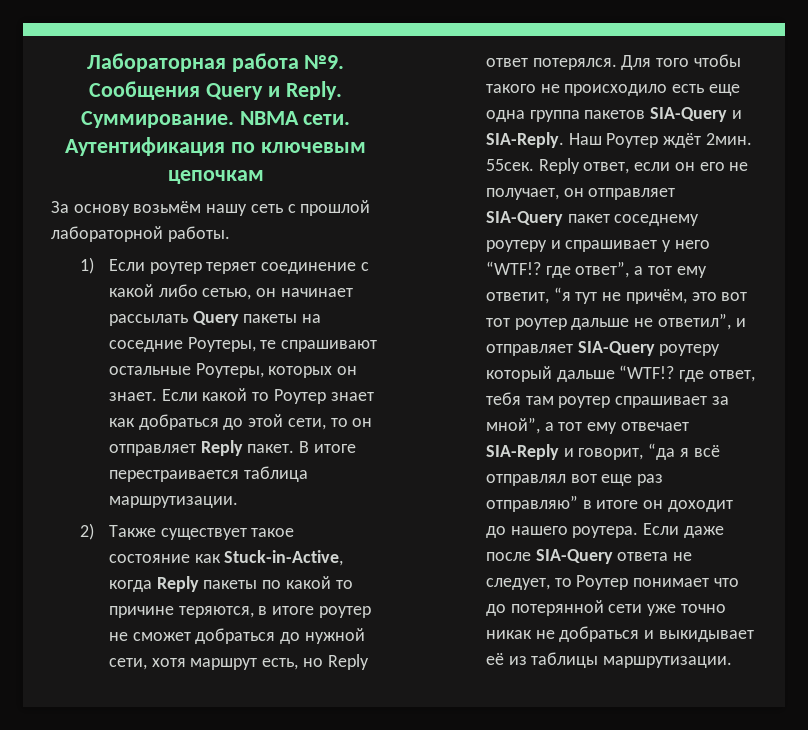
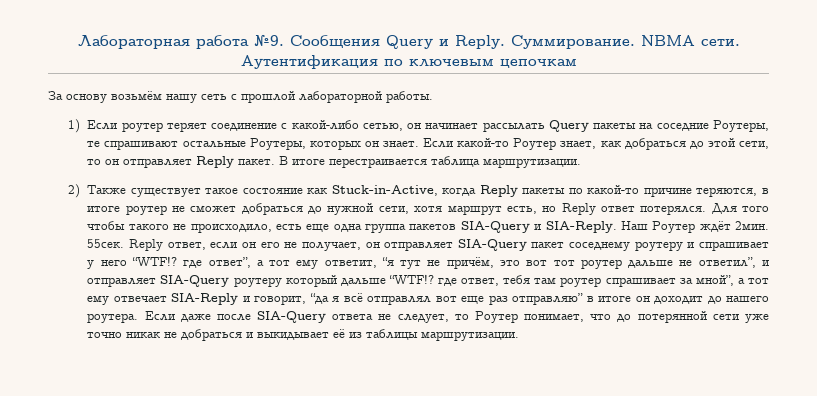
- 1) Если роутер теряет соединение с какой либо сетью, он начинает рассылать Query пакеты на соседние Роутеры, те спрашивают остальные Роутеры, которых он знает.
+ 1) Если роутер теряет соединение с какой-либо сетью, он начинает рассылать Query пакеты на соседние Роутеры, те спрашивают остальные Роутеры, которых он знает.
- Если какой то Роутер знает как добраться до этой сети, то он отправляет Reply пакет.
+ Если какой-то Роутер знает, как добраться до этой сети, то он отправляет Reply пакет.
- 2) Также существует такое состояние как Stuck-in-Active, когда Reply пакеты по какой то причине теряются, в итоге роутер не сможет добраться до нужной сети, хотя маршрут есть, но Reply ответ потерялся.
+ 2) Также существует такое состояние как Stuck-in-Active, когда Reply пакеты по какой-то причине теряются, в итоге роутер не сможет добраться до нужной сети, хотя маршрут есть, но Reply ответ потерялся.
- Для того чтобы такого не происходило есть еще одна группа пакетов SIA-Query и SIA-Reply.
+ Для того чтобы такого не происходило, есть еще одна группа пакетов SIA-Query и SIA-Reply.
- Если даже после SIA-Query ответа не следует, то Роутер понимает что до потерянной сети уже точно никак не добраться и выкидывает её из таблицы маршрутизации.
+ Если даже после SIA-Query ответа не следует, то Роутер понимает, что до потерянной сети уже точно никак не добраться и выкидывает её из таблицы маршрутизации.

